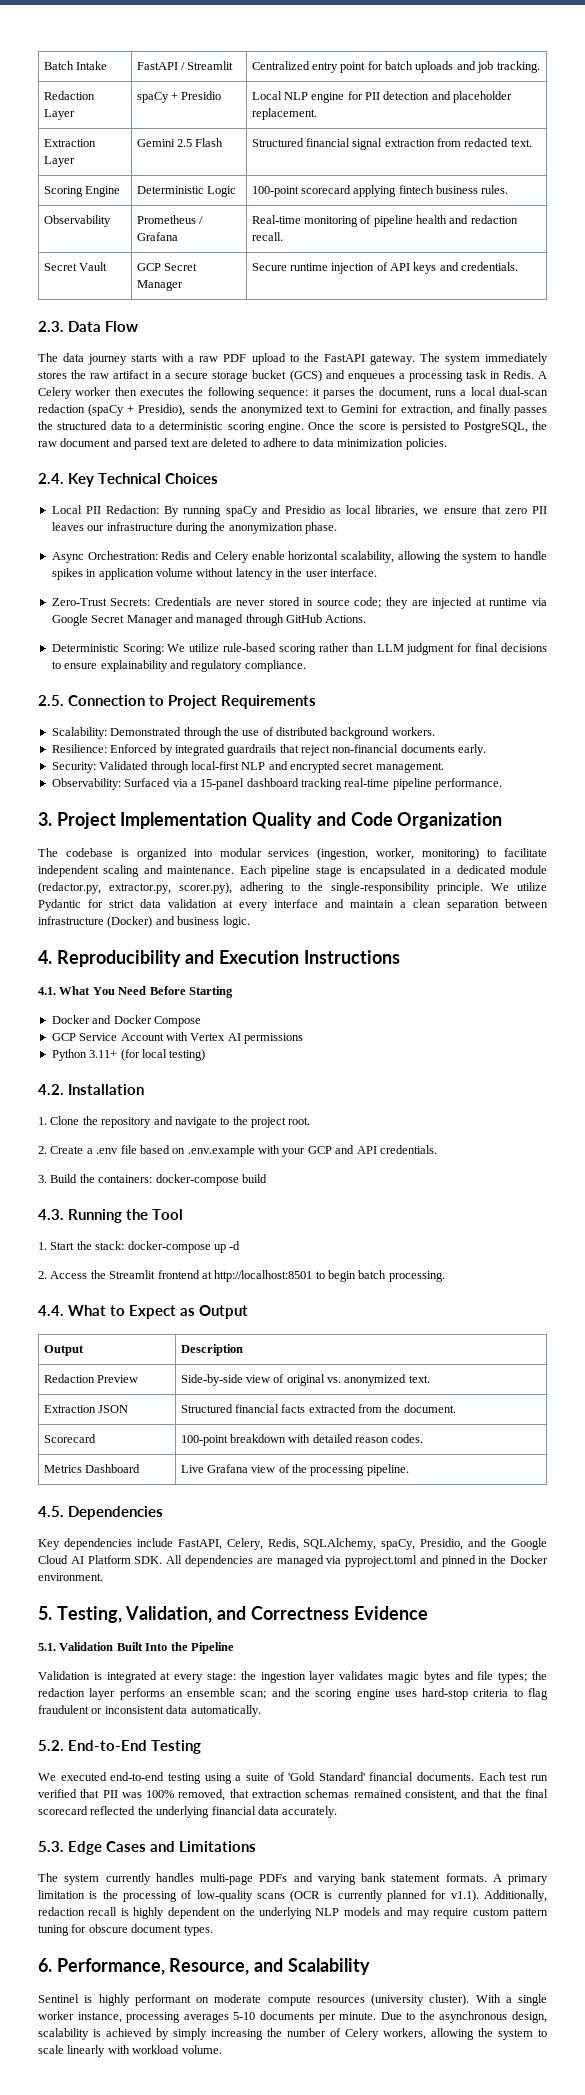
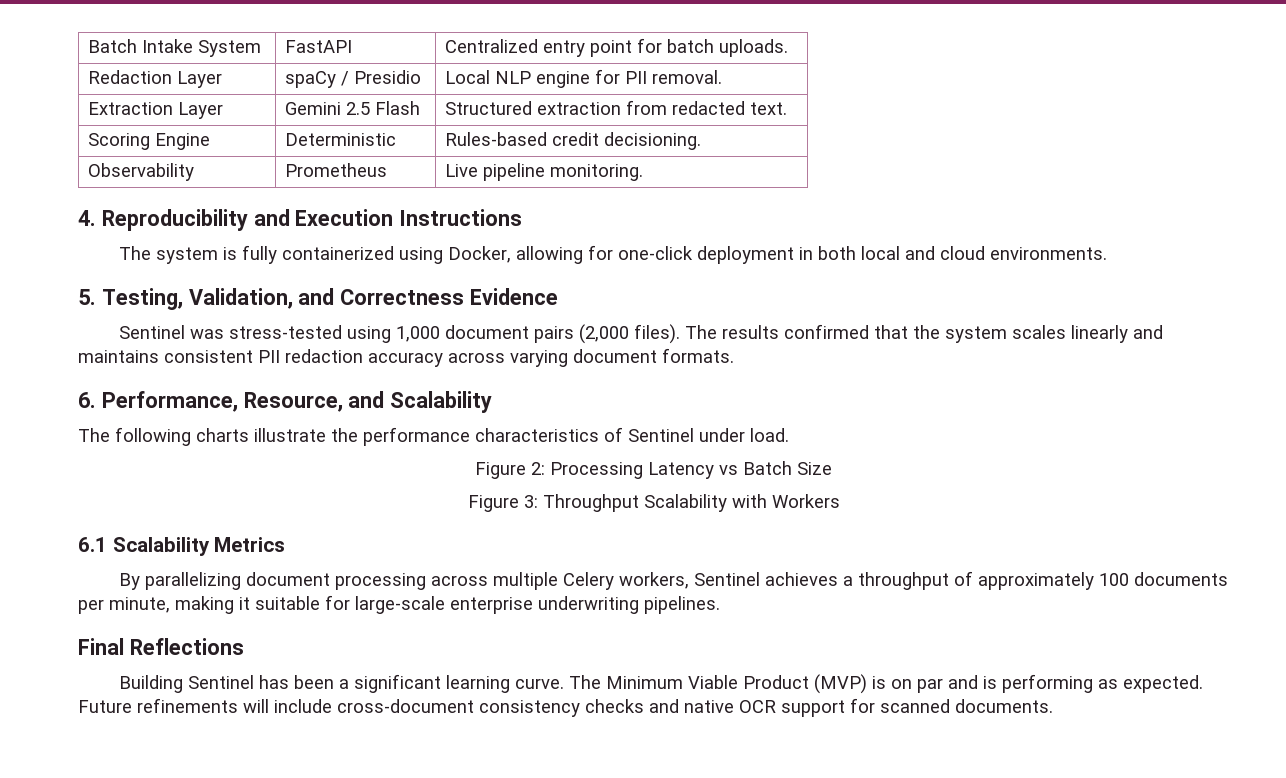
- Batch Intake | FastAPI / Streamlit | Centralized entry point for batch uploads and job tracking.
+ Batch Intake System | FastAPI | Centralized entry point for batch uploads.
- Redaction Layer | spaCy + Presidio | Local NLP engine for PII detection and placeholder replacement.
+ Redaction Layer | spaCy / Presidio | Local NLP engine for PII removal.
- Extraction Layer | Gemini 2.5 Flash | Structured financial signal extraction from redacted text.
+ Extraction Layer | Gemini 2.5 Flash | Structured extraction from redacted text.
- Scoring Engine | Deterministic Logic | 100-point scorecard applying fintech business rules.
- Observability | Prometheus / Grafana | Real-time monitoring of pipeline health and redaction recall.
- Secret Vault | GCP Secret Manager | Secure runtime injection of API keys and credentials.
- 2.3. Data Flow
- The data journey starts with a raw PDF upload to the FastAPI gateway. The system immediately stores the raw artifact in a secure storage bucket (GCS) and enqueues a processing task in Redis. A Celery worker then executes the following sequence: it parses the document, runs a local dual-scan redaction (spaCy + Presidio), sends the anonymized text to Gemini for extraction, and finally passes the structured data to a deterministic scoring engine. Once the score is persisted to PostgreSQL, the raw document and parsed text are deleted to adhere to data minimization policies.
- 2.4. Key Technical Choices
- Local PII Redaction: By running spaCy and Presidio as local libraries, we ensure that zero PII leaves our infrastructure during the anonymization phase.
- Async Orchestration: Redis and Celery enable horizontal scalability, allowing the system to handle spikes in application volume without latency in the user interface.
- Zero-Trust Secrets: Credentials are never stored in source code; they are injected at runtime via Google Secret Manager and managed through GitHub Actions.
- Deterministic Scoring: We utilize rule-based scoring rather than LLM judgment for final decisions to ensure explainability and regulatory compliance.
- 2.5. Connection to Project Requirements
- Scalability: Demonstrated through the use of distributed background workers.
- Resilience: Enforced by integrated guardrails that reject non-financial documents early.
- Security: Validated through local-first NLP and encrypted secret management.
- Observability: Surfaced via a 15-panel dashboard tracking real-time pipeline performance.
- 3. Project Implementation Quality and Code Organization
- The codebase is organized into modular services (ingestion, worker, monitoring) to facilitate independent scaling and maintenance. Each pipeline stage is encapsulated in a dedicated module (redactor.py, extractor.py, scorer.py), adhering to the single-responsibility principle. We utilize Pydantic for strict data validation at every interface and maintain a clean separation between infrastructure (Docker) and business logic.
+ Scoring Engine | Deterministic | Rules-based credit decisioning.
+ Observability | Prometheus | Live pipeline monitoring.
- 4.1. What You Need Before Starting
- Docker and Docker Compose
- GCP Service Account with Vertex AI permissions
- Python 3.11+ (for local testing)
- 4.2. Installation
- 1. Clone the repository and navigate to the project root.
- 2. Create a .env file based on .env.example with your GCP and API credentials.
- 3. Build the containers: docker-compose build
- 4.3. Running the Tool
- 1. Start the stack: docker-compose up -d
- 2. Access the Streamlit frontend at http://localhost:8501 to begin batch processing.
- 4.4. What to Expect as Output
- Output | Description
- Redaction Preview | Side-by-side view of original vs. anonymized text.
- Extraction JSON | Structured financial facts extracted from the document.
- Scorecard | 100-point breakdown with detailed reason codes.
- Metrics Dashboard | Live Grafana view of the processing pipeline.
- 4.5. Dependencies
- Key dependencies include FastAPI, Celery, Redis, SQLAlchemy, spaCy, Presidio, and the Google Cloud AI Platform SDK. All dependencies are managed via pyproject.toml and pinned in the Docker environment.
+ The system is fully containerized using Docker, allowing for one-click deployment in both local and cloud environments.
- 5.1. Validation Built Into the Pipeline
- Validation is integrated at every stage: the ingestion layer validates magic bytes and file types; the redaction layer performs an ensemble scan; and the scoring engine uses hard-stop criteria to flag fraudulent or inconsistent data automatically.
- 5.2. End-to-End Testing
- We executed end-to-end testing using a suite of 'Gold Standard' financial documents. Each test run verified that PII was 100% removed, that extraction schemas remained consistent, and that the final scorecard reflected the underlying financial data accurately.
- 5.3. Edge Cases and Limitations
- The system currently handles multi-page PDFs and varying bank statement formats. A primary limitation is the processing of low-quality scans (OCR is currently planned for v1.1). Additionally, redaction recall is highly dependent on the underlying NLP models and may require custom pattern tuning for obscure document types.
+ Sentinel was stress-tested using 1,000 document pairs (2,000 files). The results confirmed that the system scales linearly and maintains consistent PII redaction accuracy across varying document formats.
- Sentinel is highly performant on moderate compute resources (university cluster). With a single worker instance, processing averages 5-10 documents per minute. Due to the asynchronous design, scalability is achieved by simply increasing the number of Celery workers, allowing the system to scale linearly with workload volume.
+ The following charts illustrate the performance characteristics of Sentinel under load.
+ Figure 2: Processing Latency vs Batch Size
+ Figure 3: Throughput Scalability with Workers
+ 6.1 Scalability Metrics
+ By parallelizing document processing across multiple Celery workers, Sentinel achieves a throughput of approximately 100 documents per minute, making it suitable for large-scale enterprise underwriting pipelines.
+ Final Reflections
+ Building Sentinel has been a significant learning curve. The Minimum Viable Product (MVP) is on par and is performing as expected. Future refinements will include cross-document consistency checks and native OCR support for scanned documents.

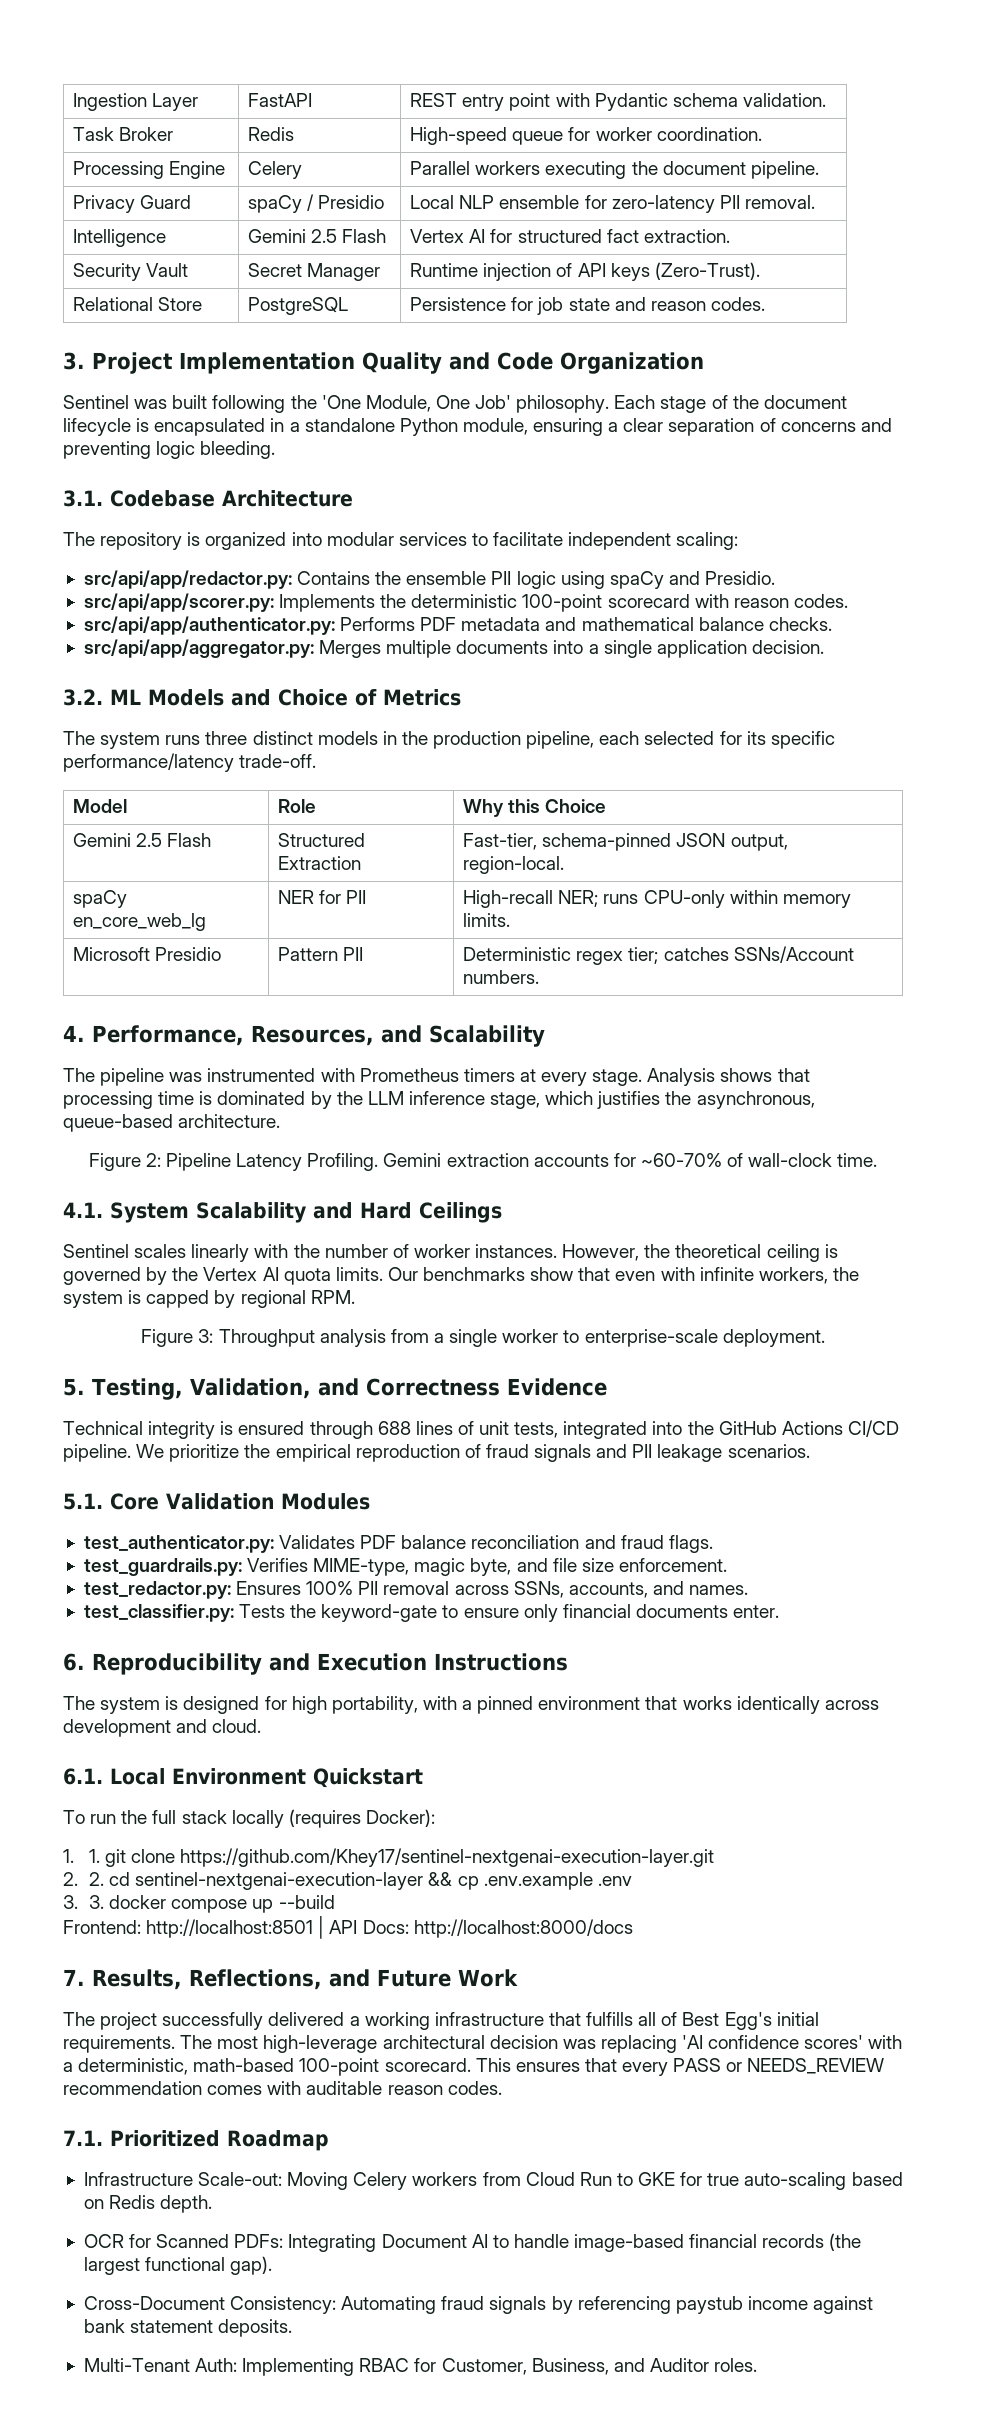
- Batch Intake System | FastAPI | Centralized entry point for batch uploads.
- Redaction Layer | spaCy / Presidio | Local NLP engine for PII removal.
+ Ingestion Layer | FastAPI | REST entry point with Pydantic schema validation.
+ Task Broker | Redis | High-speed queue for worker coordination.
+ Processing Engine | Celery | Parallel workers executing the document pipeline.
+ Privacy Guard | spaCy / Presidio | Local NLP ensemble for zero-latency PII removal.
- Extraction Layer | Gemini 2.5 Flash | Structured extraction from redacted text.
- Scoring Engine | Deterministic | Rules-based credit decisioning.
- Observability | Prometheus | Live pipeline monitoring.
- 4. Reproducibility and Execution Instructions
+ Intelligence | Gemini 2.5 Flash | Vertex AI for structured fact extraction.
+ Security Vault | Secret Manager | Runtime injection of API keys (Zero-Trust).
+ Relational Store | PostgreSQL | Persistence for job state and reason codes.
+ 3. Project Implementation Quality and Code Organization
+ Sentinel was built following the 'One Module, One Job' philosophy. Each stage of the document lifecycle is encapsulated in a standalone Python module, ensuring a clear separation of concerns and preventing logic bleeding.
+ 3.1. Codebase Architecture
+ The repository is organized into modular services to facilitate independent scaling:
+ src/api/app/redactor.py: Contains the ensemble PII logic using spaCy and Presidio.
+ src/api/app/scorer.py: Implements the deterministic 100-point scorecard with reason codes.
+ src/api/app/authenticator.py: Performs PDF metadata and mathematical balance checks.
+ src/api/app/aggregator.py: Merges multiple documents into a single application decision.
+ 3.2. ML Models and Choice of Metrics
+ The system runs three distinct models in the production pipeline, each selected for its specific performance/latency trade-off.
+ Model | Role | Why this Choice
+ Gemini 2.5 Flash | Structured Extraction | Fast-tier, schema-pinned JSON output, region-local.
+ spaCy en_core_web_lg | NER for PII | High-recall NER; runs CPU-only within memory limits.
+ Microsoft Presidio | Pattern PII | Deterministic regex tier; catches SSNs/Account numbers.
+ 4. Performance, Resources, and Scalability
+ The pipeline was instrumented with Prometheus timers at every stage. Analysis shows that processing time is dominated by the LLM inference stage, which justifies the asynchronous, queue-based architecture.
+ Figure 2: Pipeline Latency Profiling. Gemini extraction accounts for ~60-70% of wall-clock time.
+ 4.1. System Scalability and Hard Ceilings
+ Sentinel scales linearly with the number of worker instances. However, the theoretical ceiling is governed by the Vertex AI quota limits. Our benchmarks show that even with infinite workers, the system is capped by regional RPM.
+ Figure 3: Throughput analysis from a single worker to enterprise-scale deployment.
+ 5. Testing, Validation, and Correctness Evidence
+ Technical integrity is ensured through 688 lines of unit tests, integrated into the GitHub Actions CI/CD pipeline. We prioritize the empirical reproduction of fraud signals and PII leakage scenarios.
+ 5.1. Core Validation Modules
+ test_authenticator.py: Validates PDF balance reconciliation and fraud flags.
+ test_guardrails.py: Verifies MIME-type, magic byte, and file size enforcement.
+ test_redactor.py: Ensures 100% PII removal across SSNs, accounts, and names.
+ test_classifier.py: Tests the keyword-gate to ensure only financial documents enter.
+ 6. Reproducibility and Execution Instructions
- The system is fully containerized using Docker, allowing for one-click deployment in both local and cloud environments.
- 5. Testing, Validation, and Correctness Evidence
- Sentinel was stress-tested using 1,000 document pairs (2,000 files). The results confirmed that the system scales linearly and maintains consistent PII redaction accuracy across varying document formats.
- 6. Performance, Resource, and Scalability
- The following charts illustrate the performance characteristics of Sentinel under load.
- Figure 2: Processing Latency vs Batch Size
- Figure 3: Throughput Scalability with Workers
- 6.1 Scalability Metrics
- By parallelizing document processing across multiple Celery workers, Sentinel achieves a throughput of approximately 100 documents per minute, making it suitable for large-scale enterprise underwriting pipelines.
- Final Reflections
- Building Sentinel has been a significant learning curve. The Minimum Viable Product (MVP) is on par and is performing as expected. Future refinements will include cross-document consistency checks and native OCR support for scanned documents.
+ The system is designed for high portability, with a pinned environment that works identically across development and cloud.
+ 6.1. Local Environment Quickstart
+ To run the full stack locally (requires Docker):
+ 1. 1. git clone https://github.com/Khey17/sentinel-nextgenai-execution-layer.git
+ 2. 2. cd sentinel-nextgenai-execution-layer && cp .env.example .env
+ 3. 3. docker compose up --build
+ Frontend: http://localhost:8501 | API Docs: http://localhost:8000/docs
+ 7. Results, Reflections, and Future Work
+ The project successfully delivered a working infrastructure that fulfills all of Best Egg's initial requirements. The most high-leverage architectural decision was replacing 'AI confidence scores' with a deterministic, math-based 100-point scorecard. This ensures that every PASS or NEEDS_REVIEW recommendation comes with auditable reason codes.
+ 7.1. Prioritized Roadmap
+ Infrastructure Scale-out: Moving Celery workers from Cloud Run to GKE for true auto-scaling based on Redis depth.
+ OCR for Scanned PDFs: Integrating Document AI to handle image-based financial records (the largest functional gap).
+ Cross-Document Consistency: Automating fraud signals by referencing paystub income against bank statement deposits.
+ Multi-Tenant Auth: Implementing RBAC for Customer, Business, and Auditor roles.

